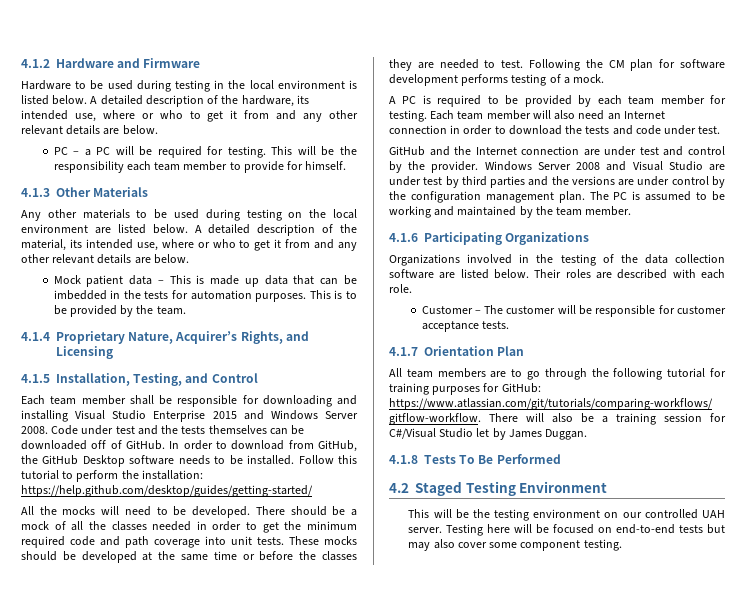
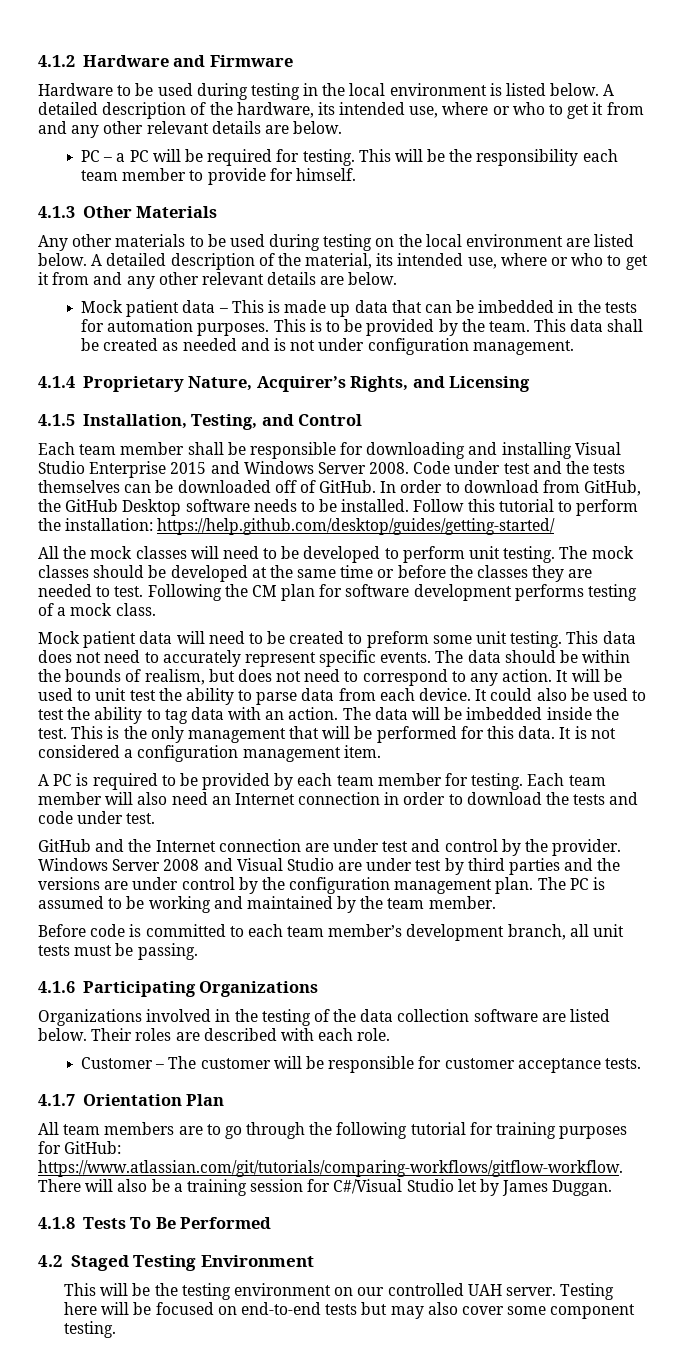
+ This data shall be created as needed and is not under configuration management.
- All the mocks will need to be developed. There should be a mock of all the classes needed in order to get the minimum required code and path coverage into unit tests. These mocks should be developed at the same time or before the classes they are needed to test.
+ All the mock classes will need to be developed to perform unit testing. The mock classes should be developed at the same time or before the classes they are needed to test.
- Following the CM plan for software development performs testing of a mock.
+ Following the CM plan for software development performs testing of a mock class.
+ Mock patient data will need to be created to preform some unit testing. This data does not need to accurately represent specific events. The data should be within the bounds of realism, but does not need to correspond to any action. It will be used to unit test the ability to parse data from each device. It could also be used to test the ability to tag data with an action. The data will be imbedded inside the test. This is the only management that will be performed for this data. It is not considered a configuration management item.
+ Before code is committed to each team member’s development branch, all unit tests must be passing.

